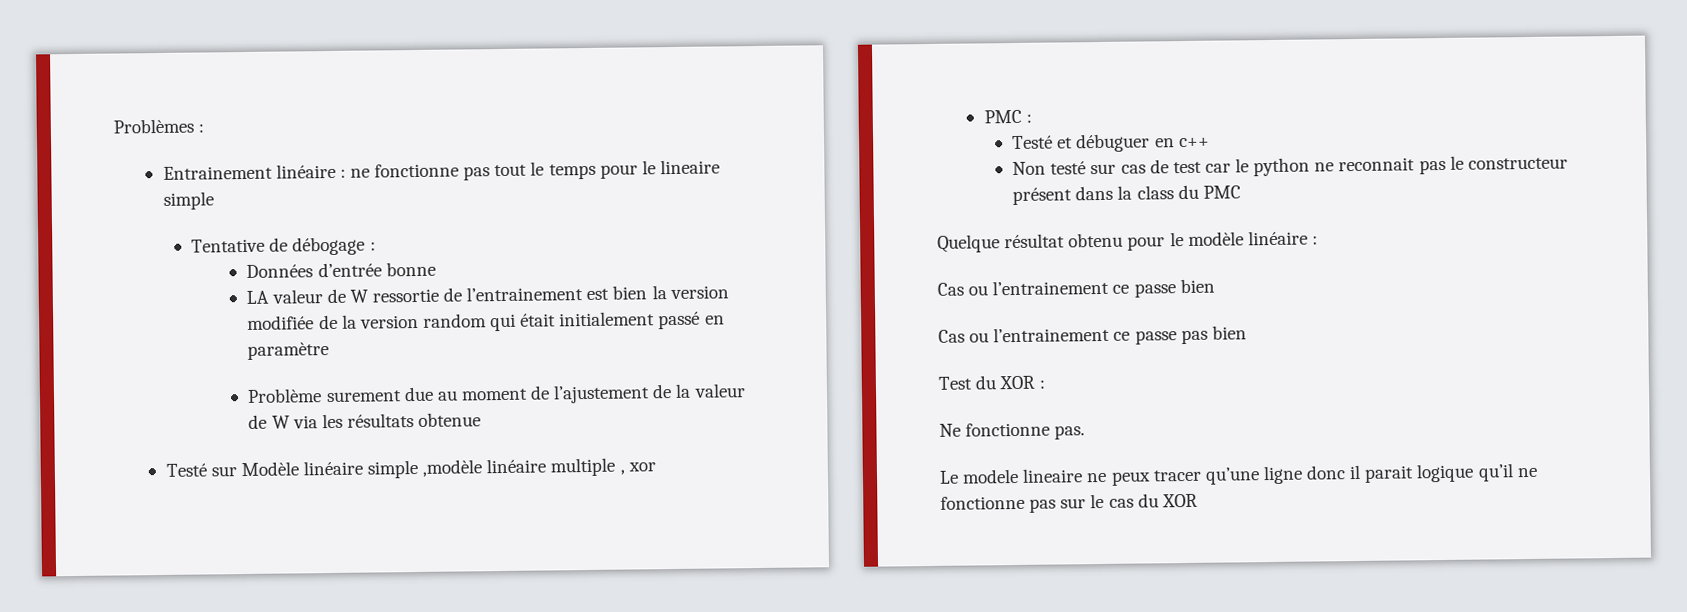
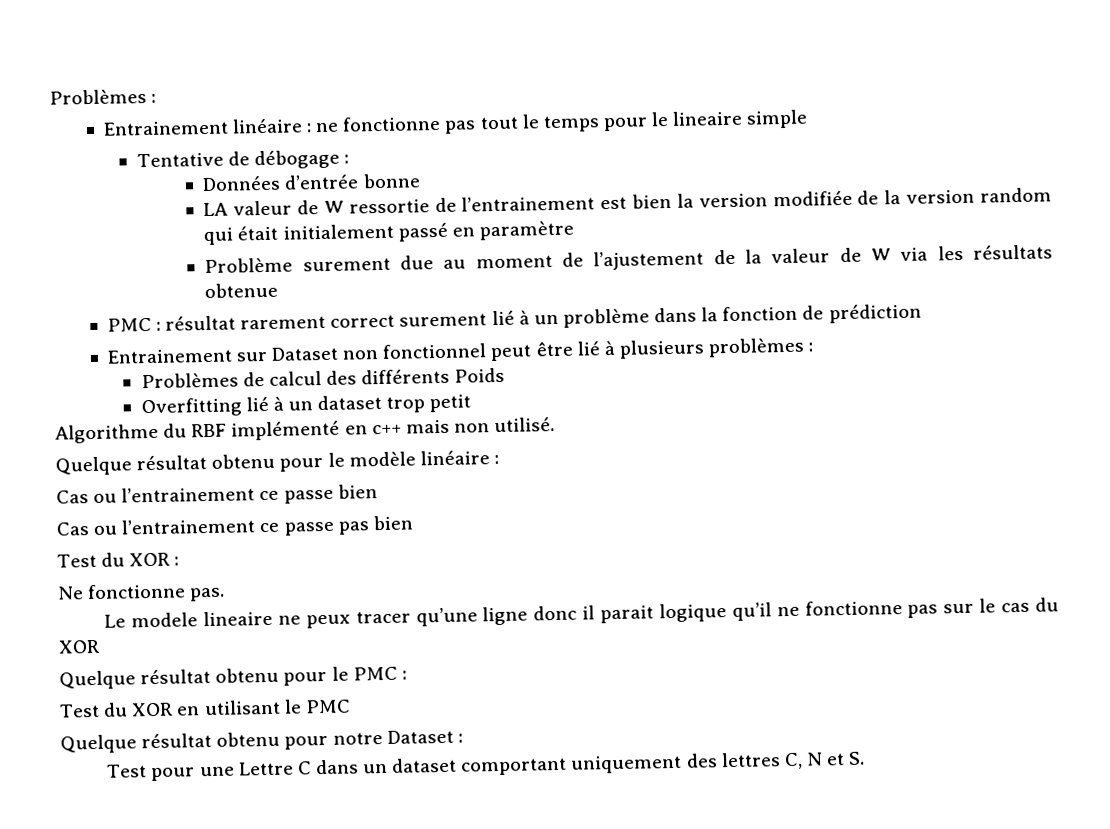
- Testé sur Modèle linéaire simple ,modèle linéaire multiple , xor
- PMC :
- Testé et débuguer en c++
- Non testé sur cas de test car le python ne reconnait pas le constructeur présent dans la class du PMC
+ PMC : résultat rarement correct surement lié à un problème dans la fonction de prédiction
+ Entrainement sur Dataset non fonctionnel peut être lié à plusieurs problèmes :
+ Problèmes de calcul des différents Poids
+ Overfitting lié à un dataset trop petit
+ Algorithme du RBF implémenté en c++ mais non utilisé.
+ Quelque résultat obtenu pour le PMC :
+ Test du XOR en utilisant le PMC
+ Quelque résultat obtenu pour notre Dataset :
+ Test pour une Lettre C dans un dataset comportant uniquement des lettres C, N et S.

